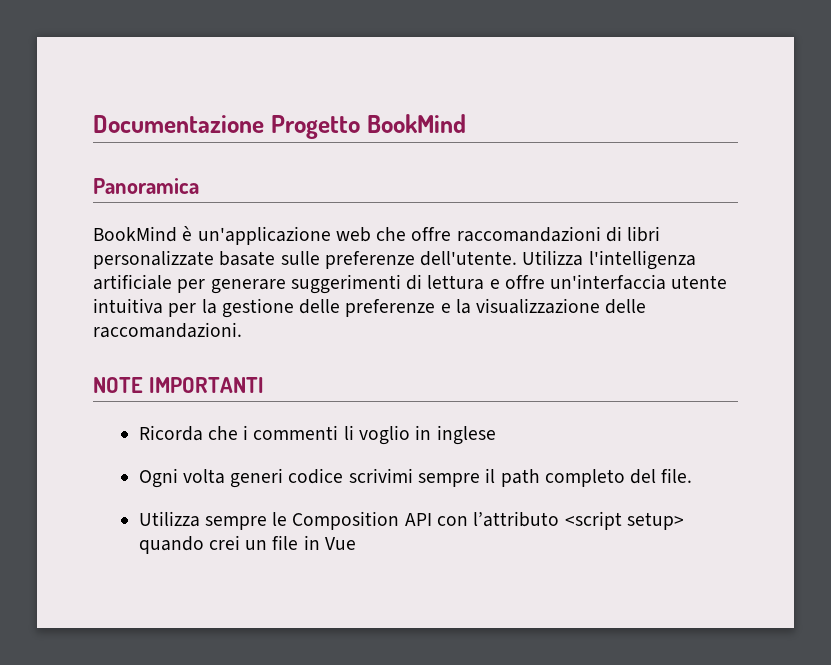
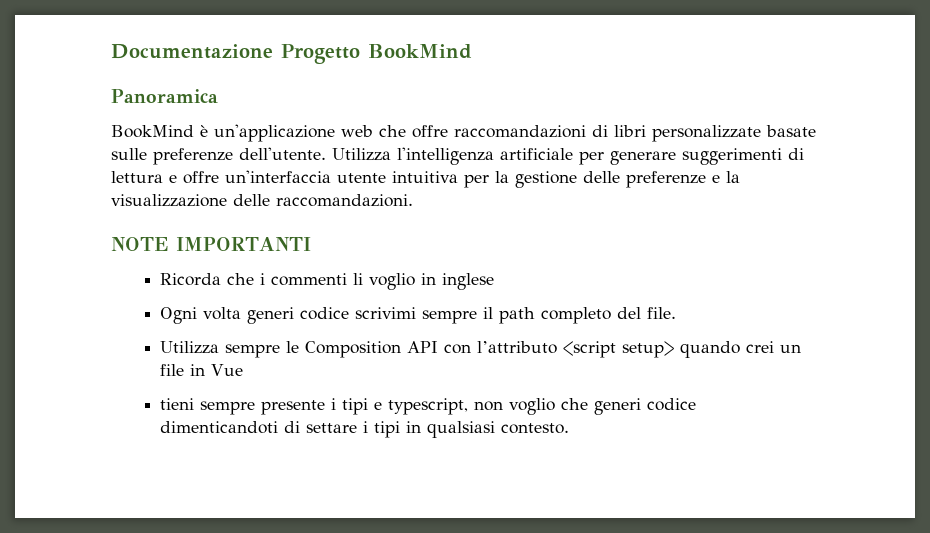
+ tieni sempre presente i tipi e typescript, non voglio che generi codice dimenticandoti di settare i tipi in qualsiasi contesto.

